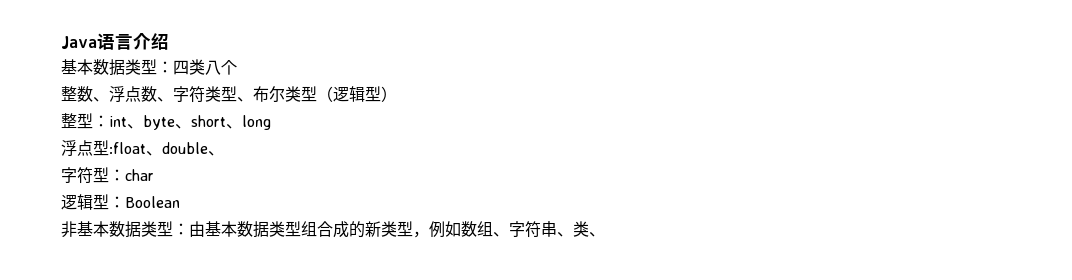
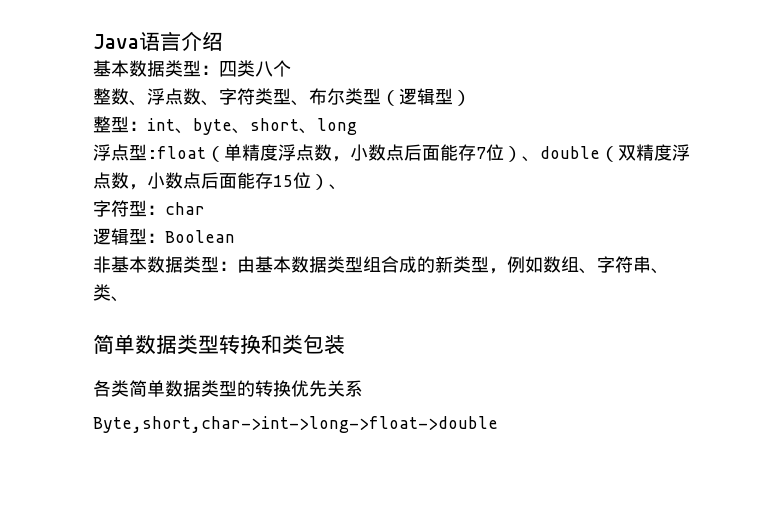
- 浮点型:float、double、
+ 浮点型:float（单精度浮点数，小数点后面能存7位）、double（双精度浮点数，小数点后面能存15位）、
+ 简单数据类型转换和类包装
+ 各类简单数据类型的转换优先关系
+ Byte,short,char->int->long->float->double

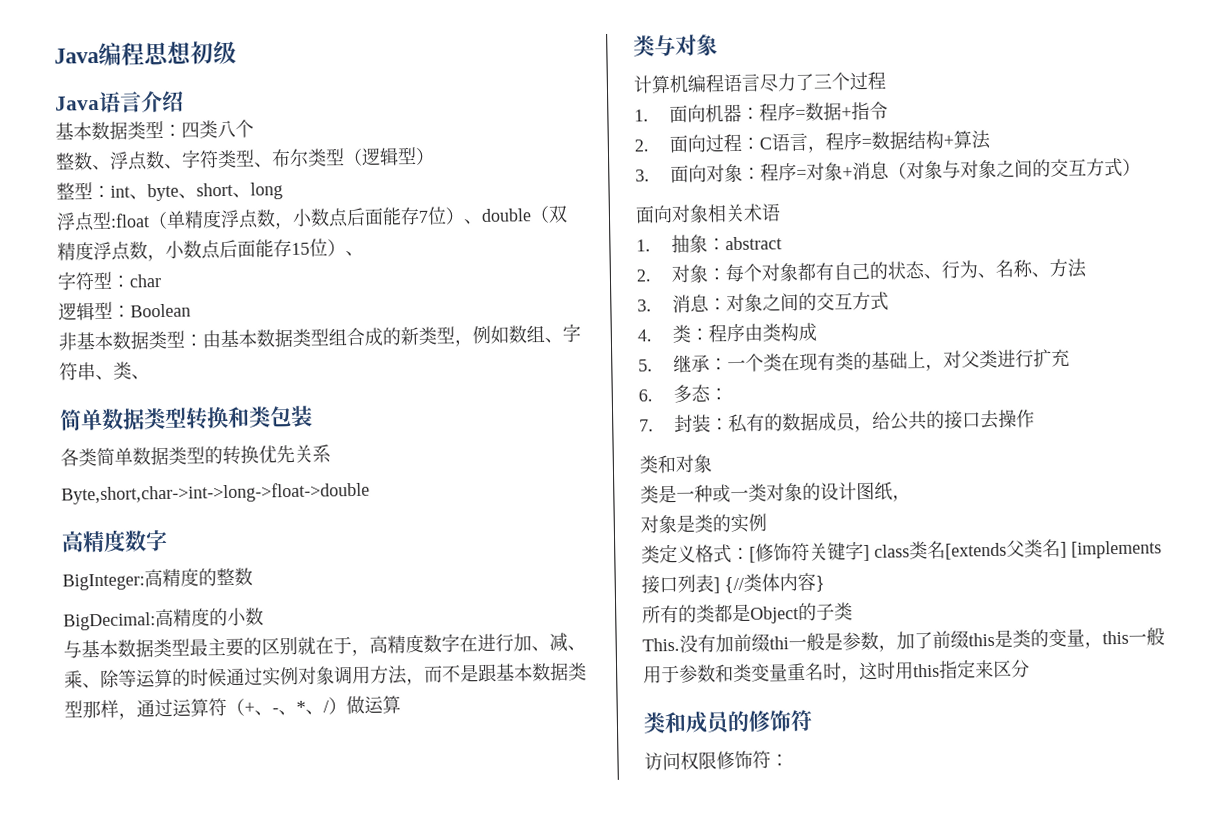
+ Java编程思想初级
  Byte,short,char->int->long->float->double
+ 高精度数字
+ BigInteger:高精度的整数
+ BigDecimal:高精度的小数
+ 与基本数据类型最主要的区别就在于，高精度数字在进行加、减、乘、除等运算的时候通过实例对象调用方法，而不是跟基本数据类型那样，通过运算符（+、-、*、/）做运算
+ 类与对象
+ 计算机编程语言尽力了三个过程
+ 1.面向机器：程序=数据+指令
+ 2.面向过程：C语言，程序=数据结构+算法
+ 3.面向对象：程序=对象+消息（对象与对象之间的交互方式）
+ 面向对象相关术语
+ 1.抽象：abstract
+ 2.对象：每个对象都有自己的状态、行为、名称、方法
+ 3.消息：对象之间的交互方式
+ 4.类：程序由类构成
+ 5.继承：一个类在现有类的基础上，对父类进行扩充
+ 6.多态：
+ 7.封装：私有的数据成员，给公共的接口去操作
+ 类和对象
+ 类是一种或一类对象的设计图纸，
+ 对象是类的实例
+ 类定义格式：[修饰符关键字] class类名[extends父类名] [implements接口列表] {//类体内容}
+ 所有的类都是Object的子类
+ This.没有加前缀thi一般是参数，加了前缀this是类的变量，this一般用于参数和类变量重名时，这时用this指定来区分
+ 类和成员的修饰符
+ 访问权限修饰符：

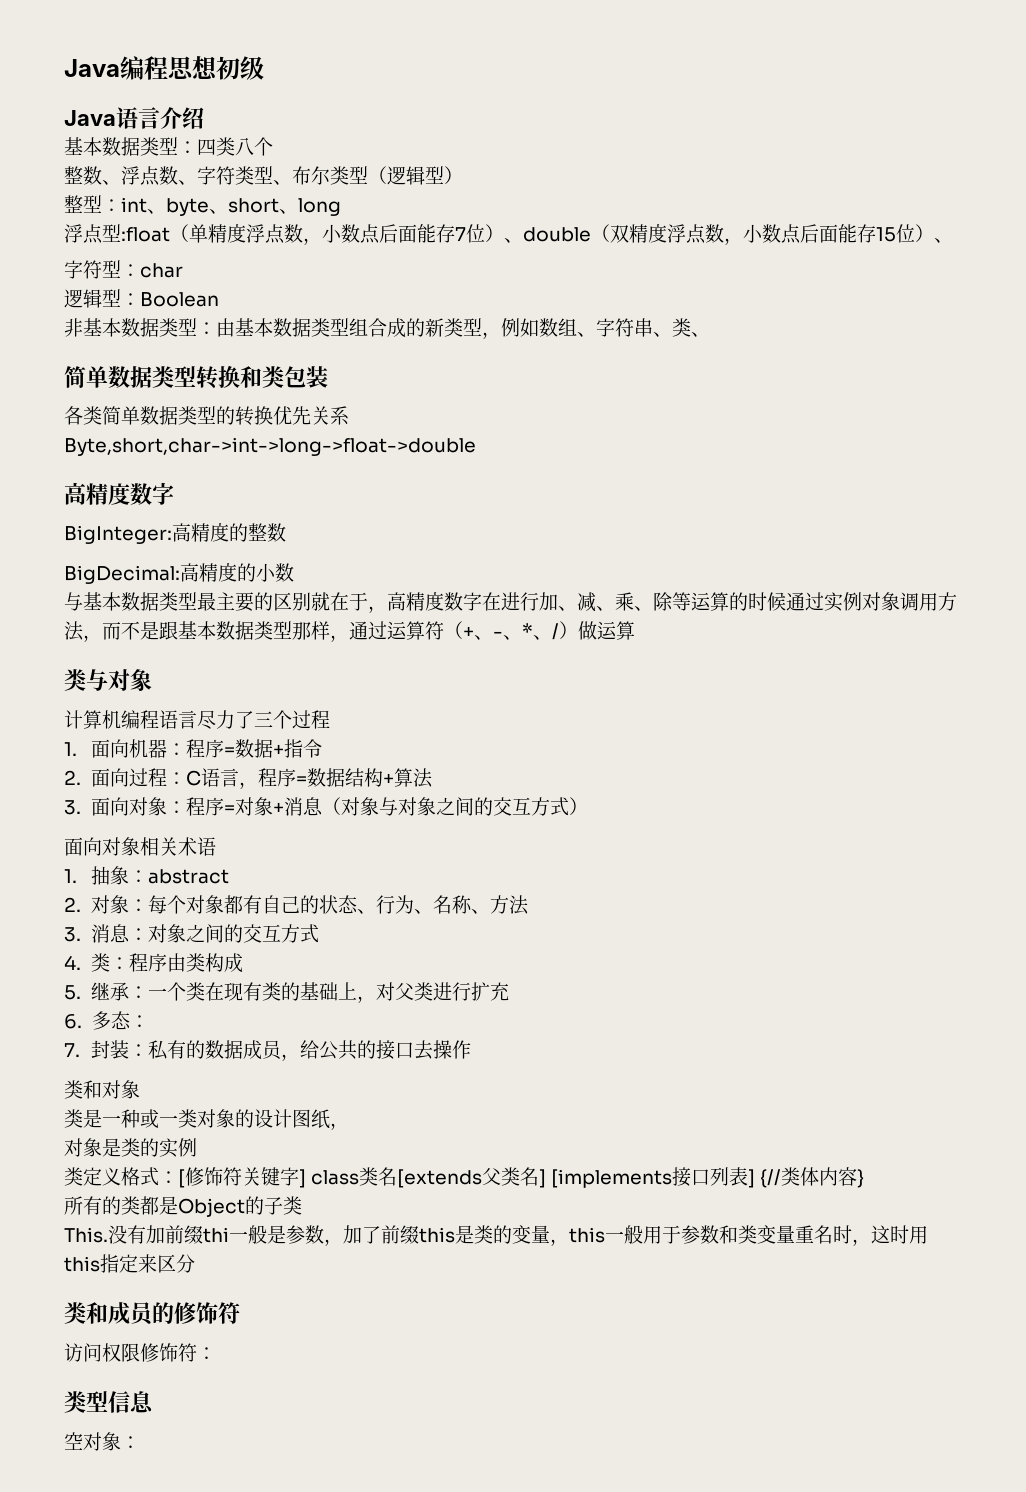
+ 类型信息
+ 空对象：

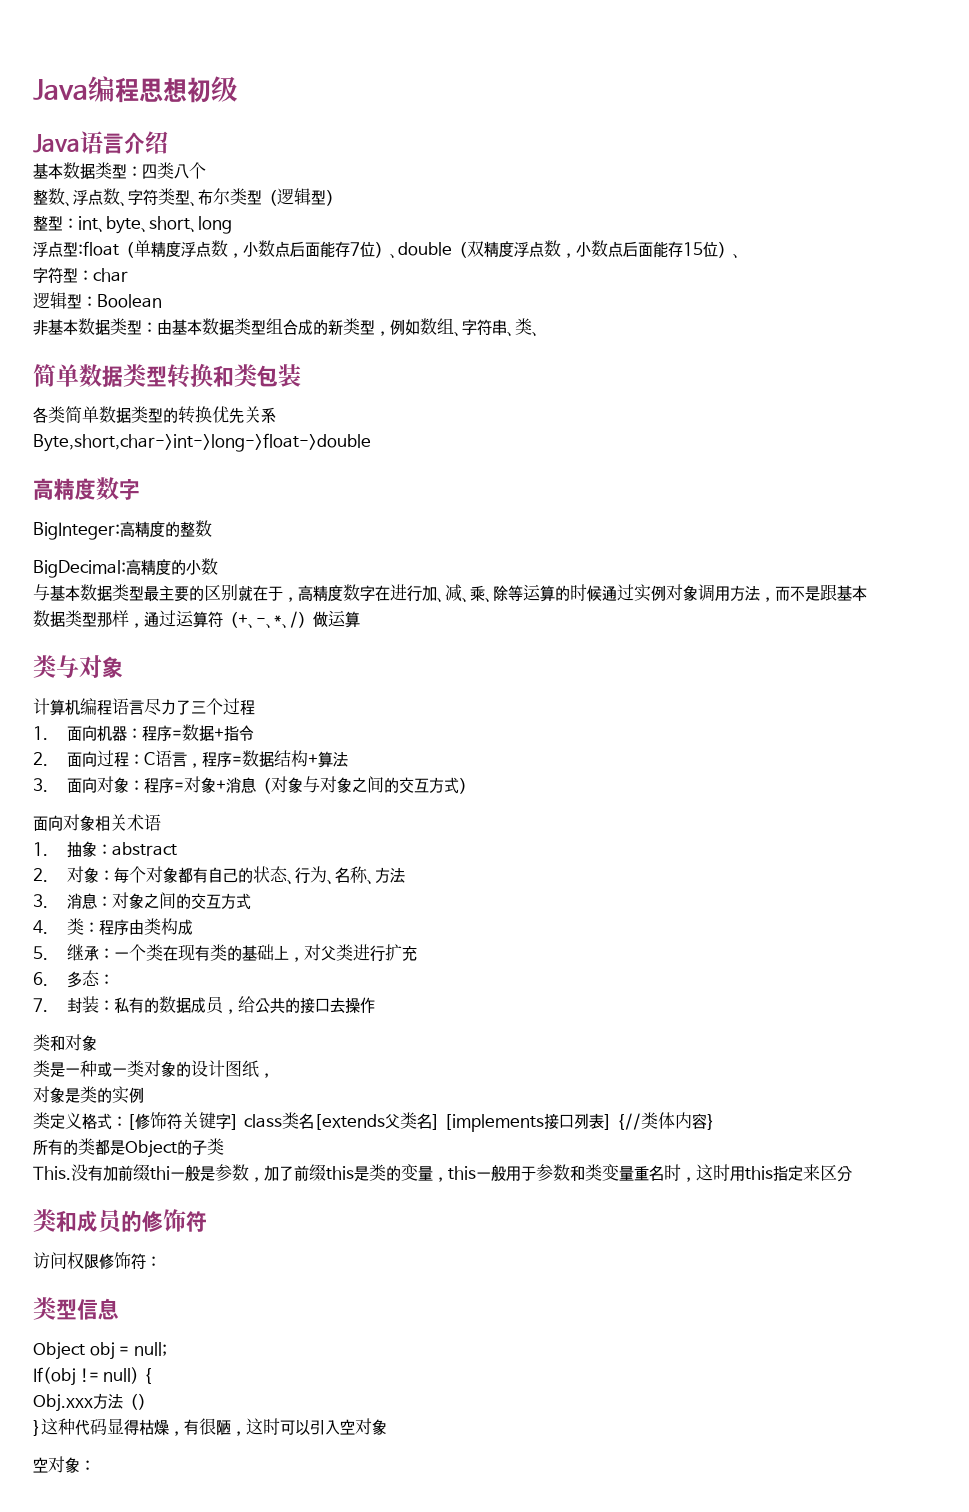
+ Object obj = null;
+ If(obj != null) {
+ Obj.xxx方法（）
+ }这种代码显得枯燥，有很陋，这时可以引入空对象

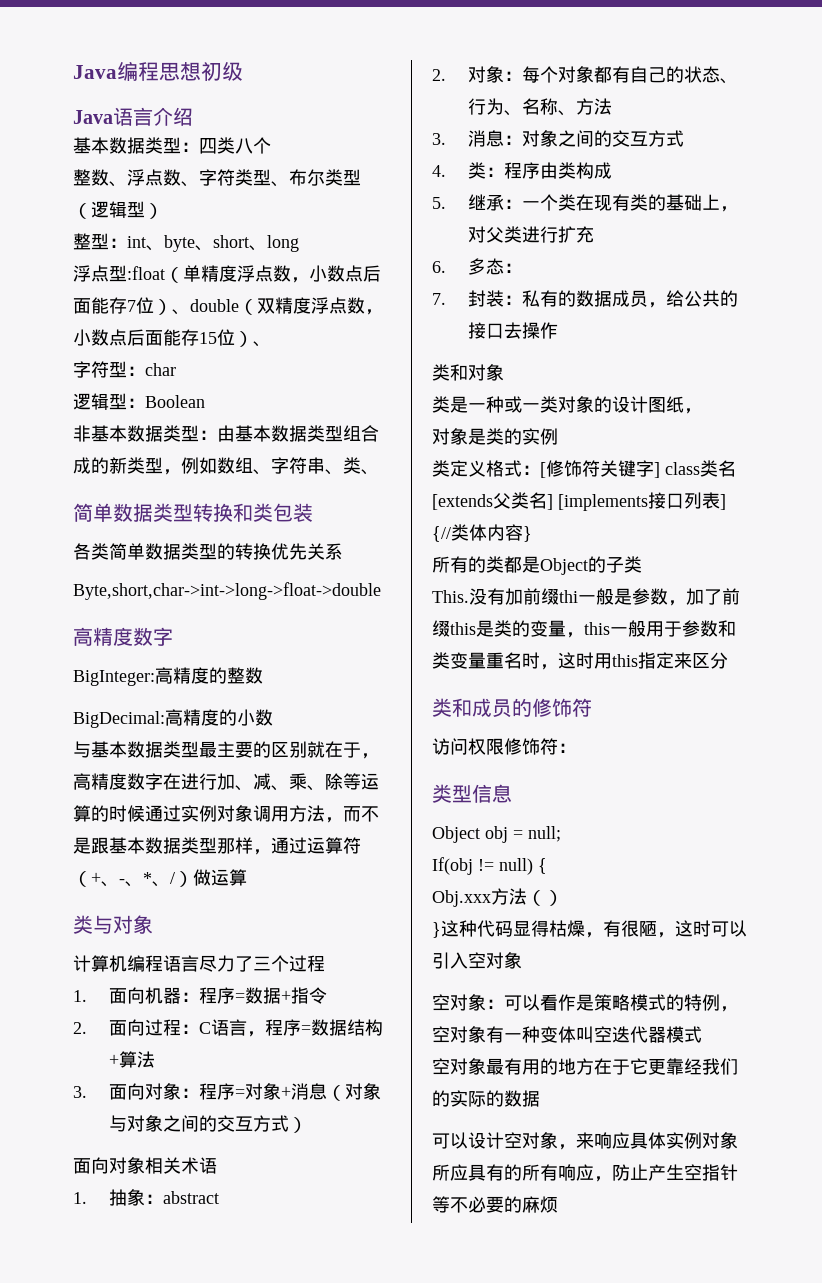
- 空对象：
+ 空对象：可以看作是策略模式的特例，空对象有一种变体叫空迭代器模式
+ 空对象最有用的地方在于它更靠经我们的实际的数据
+ 可以设计空对象，来响应具体实例对象所应具有的所有响应，防止产生空指针等不必要的麻烦

